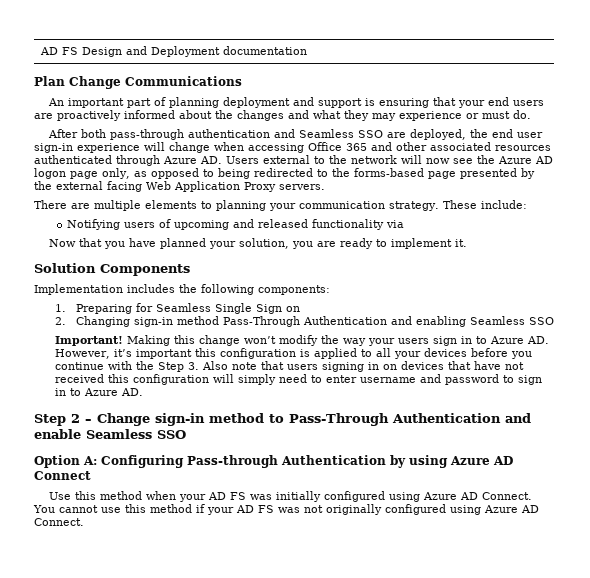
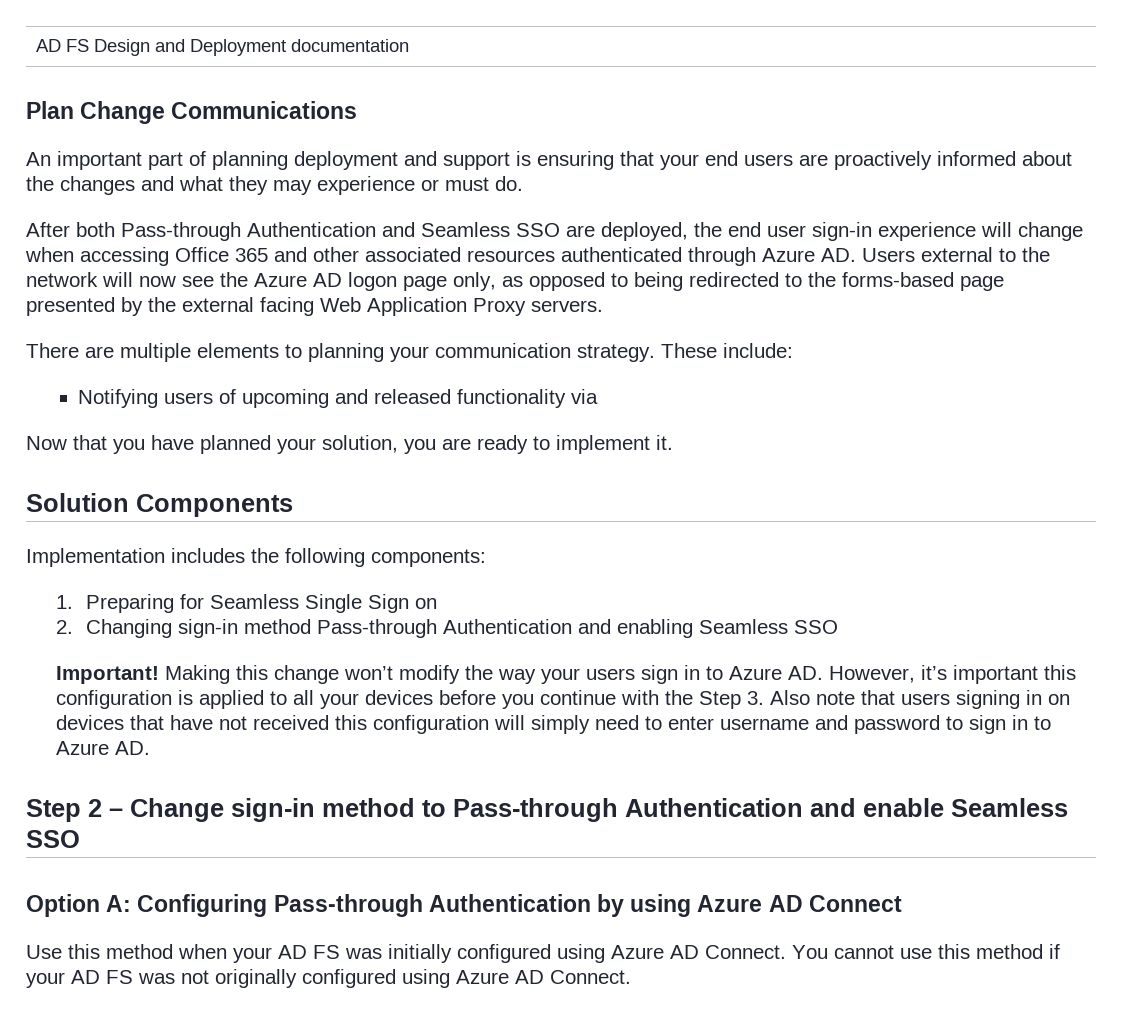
- After both pass-through authentication and Seamless SSO are deployed, the end user sign-in experience will change when accessing Office 365 and other associated resources authenticated through Azure AD. Users external to the network will now see the Azure AD logon page only, as opposed to being redirected to the forms-based page presented by the external facing Web Application Proxy servers.
+ After both Pass-through Authentication and Seamless SSO are deployed, the end user sign-in experience will change when accessing Office 365 and other associated resources authenticated through Azure AD. Users external to the network will now see the Azure AD logon page only, as opposed to being redirected to the forms-based page presented by the external facing Web Application Proxy servers.
- 2. Changing sign-in method Pass-Through Authentication and enabling Seamless SSO
+ 2. Changing sign-in method Pass-through Authentication and enabling Seamless SSO
- Step 2 – Change sign-in method to Pass-Through Authentication and enable Seamless SSO
+ Step 2 – Change sign-in method to Pass-through Authentication and enable Seamless SSO

